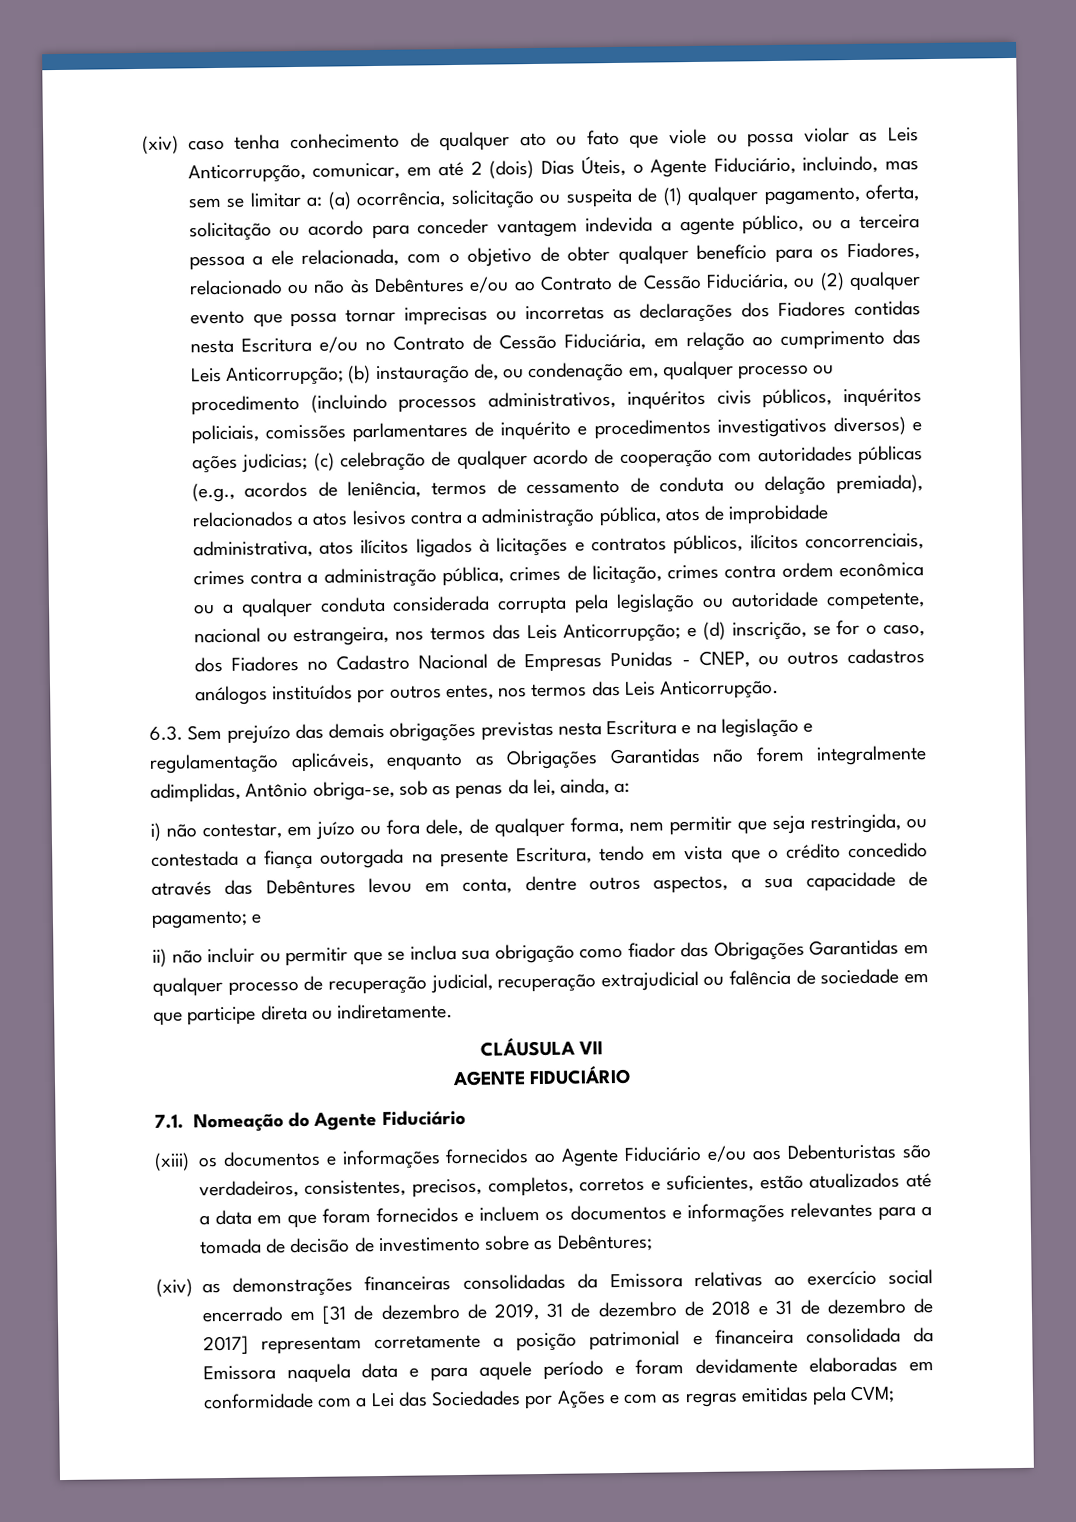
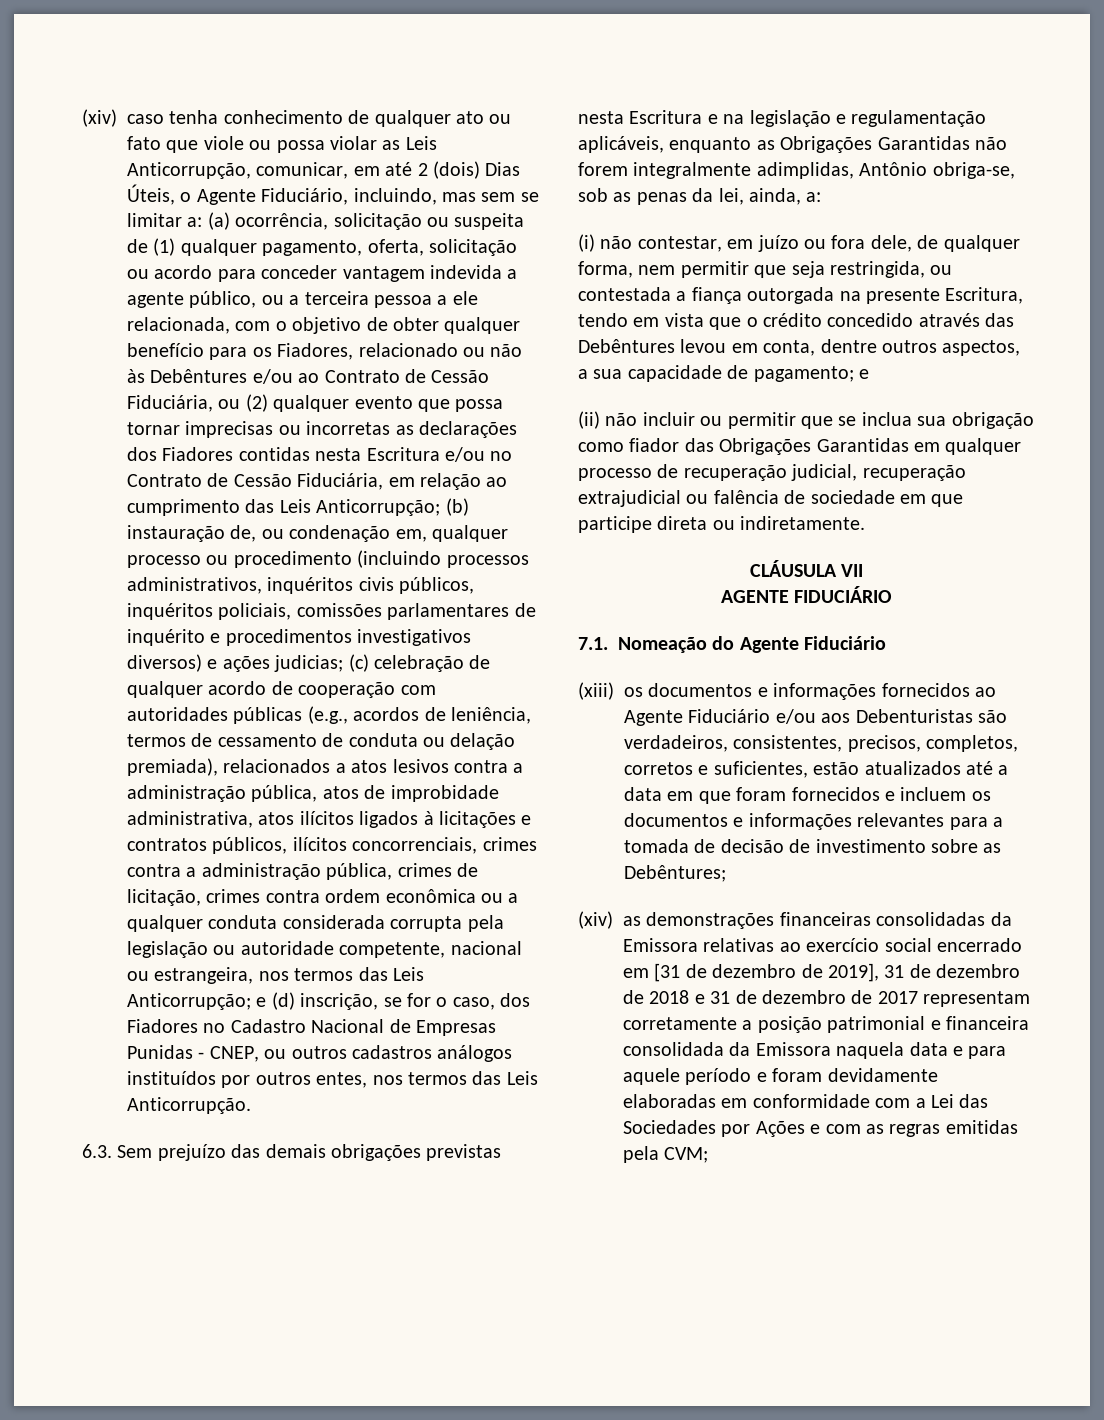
- i) não contestar, em juízo ou fora dele, de qualquer forma, nem permitir que seja restringida, ou contestada a fiança outorgada na presente Escritura, tendo em vista que o crédito concedido através das Debêntures levou em conta, dentre outros aspectos, a sua capacidade de pagamento; e
+ (i) não contestar, em juízo ou fora dele, de qualquer forma, nem permitir que seja restringida, ou contestada a fiança outorgada na presente Escritura, tendo em vista que o crédito concedido através das Debêntures levou em conta, dentre outros aspectos, a sua capacidade de pagamento; e
- ii) não incluir ou permitir que se inclua sua obrigação como fiador das Obrigações Garantidas em qualquer processo de recuperação judicial, recuperação extrajudicial ou falência de sociedade em que participe direta ou indiretamente.
+ (ii) não incluir ou permitir que se inclua sua obrigação como fiador das Obrigações Garantidas em qualquer processo de recuperação judicial, recuperação extrajudicial ou falência de sociedade em que participe direta ou indiretamente.
- (xiv) as demonstrações financeiras consolidadas da Emissora relativas ao exercício social encerrado em [31 de dezembro de 2019, 31 de dezembro de 2018 e 31 de dezembro de 2017] representam corretamente a posição patrimonial e financeira consolidada da Emissora naquela data e para aquele período e foram devidamente elaboradas em conformidade com a Lei das Sociedades por Ações e com as regras emitidas pela CVM;
+ (xiv) as demonstrações financeiras consolidadas da Emissora relativas ao exercício social encerrado em [31 de dezembro de 2019], 31 de dezembro de 2018 e 31 de dezembro de 2017 representam corretamente a posição patrimonial e financeira consolidada da Emissora naquela data e para aquele período e foram devidamente elaboradas em conformidade com a Lei das Sociedades por Ações e com as regras emitidas pela CVM;

